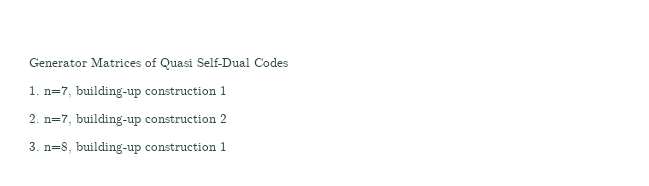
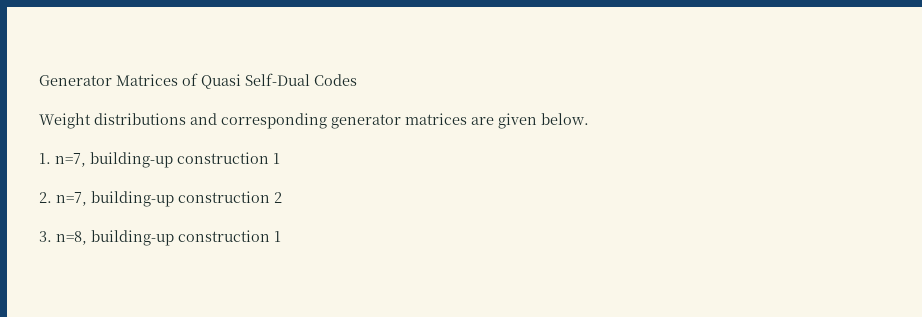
+ Weight distributions and corresponding generator matrices are given below.

